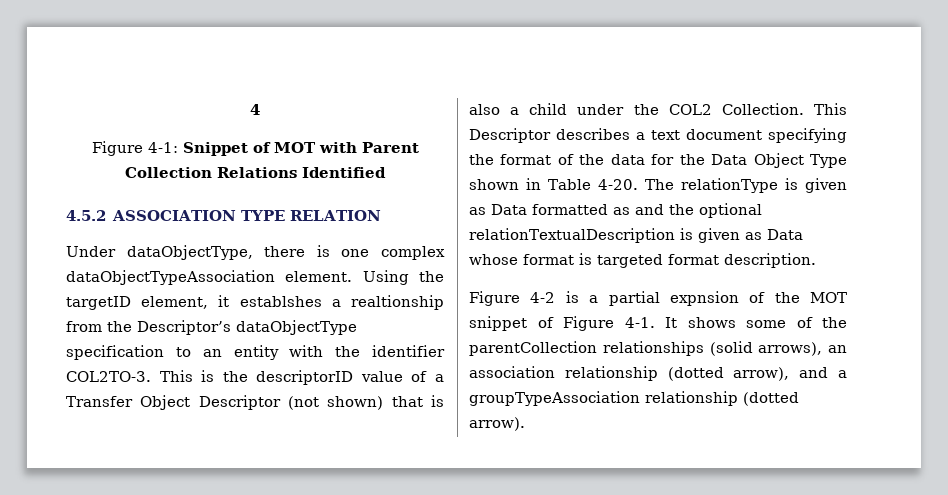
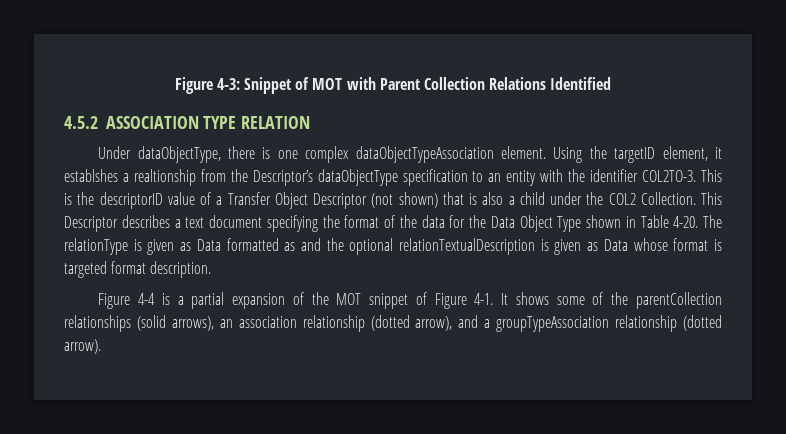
- 4
- Figure 4-1: Snippet of MOT with Parent Collection Relations Identified
+ Figure 4-3: Snippet of MOT with Parent Collection Relations Identified
- Figure 4-2 is a partial expnsion of the MOT snippet of Figure 4-1.
+ Figure 4-4 is a partial expansion of the MOT snippet of Figure 4-1.

